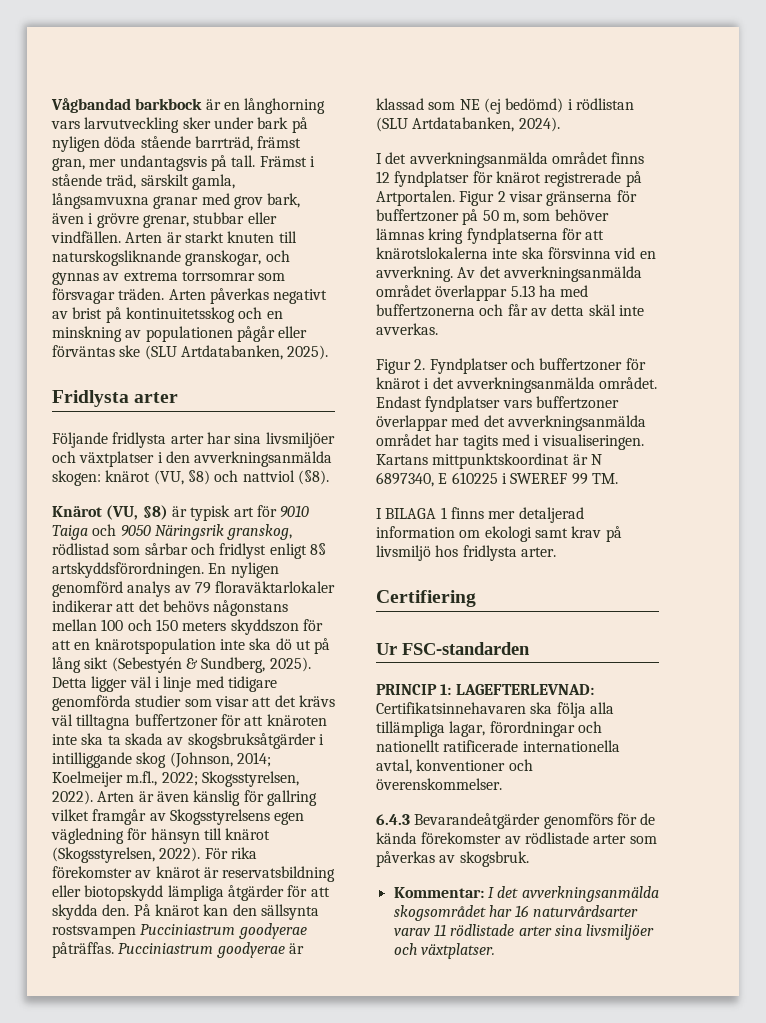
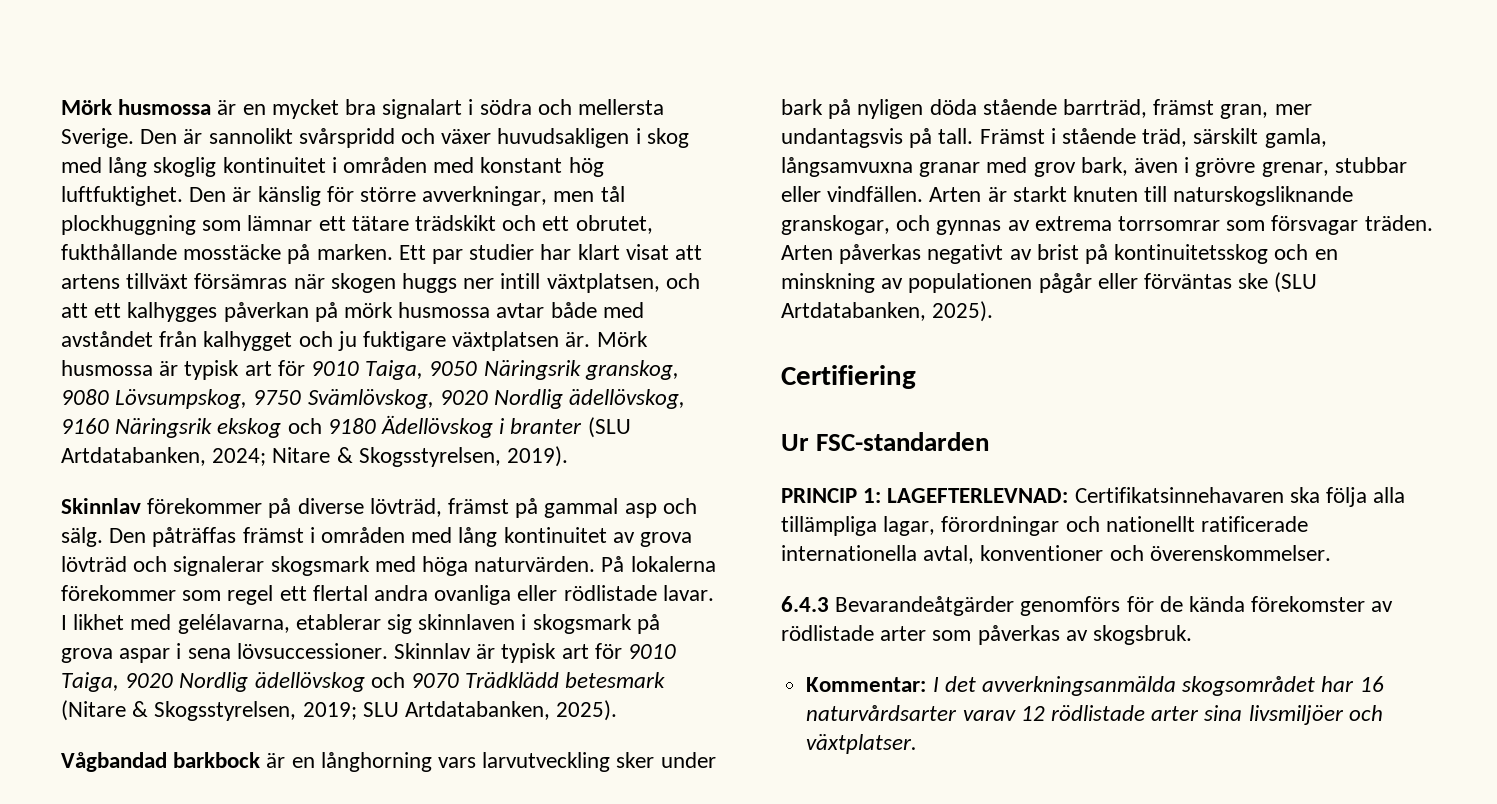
+ Mörk husmossa är en mycket bra signalart i södra och mellersta Sverige. Den är sannolikt svårspridd och växer huvudsakligen i skog med lång skoglig kontinuitet i områden med konstant hög luftfuktighet. Den är känslig för större avverkningar, men tål plockhuggning som lämnar ett tätare trädskikt och ett obrutet, fukthållande mosstäcke på marken. Ett par studier har klart visat att artens tillväxt försämras när skogen huggs ner intill växtplatsen, och att ett kalhygges påverkan på mörk husmossa avtar både med avståndet från kalhygget och ju fuktigare växtplatsen är. Mörk husmossa är typisk art för 9010 Taiga, 9050 Näringsrik granskog, 9080 Lövsumpskog, 9750 Svämlövskog, 9020 Nordlig ädellövskog, 9160 Näringsrik ekskog och 9180 Ädellövskog i branter (SLU Artdatabanken, 2024; Nitare & Skogsstyrelsen, 2019).
+ Skinnlav förekommer på diverse lövträd, främst på gammal asp och sälg. Den påträffas främst i områden med lång kontinuitet av grova lövträd och signalerar skogsmark med höga naturvärden. På lokalerna förekommer som regel ett flertal andra ovanliga eller rödlistade lavar. I likhet med gelélavarna, etablerar sig skinnlaven i skogsmark på grova aspar i sena lövsuccessioner. Skinnlav är typisk art för 9010 Taiga, 9020 Nordlig ädellövskog och 9070 Trädklädd betesmark (Nitare & Skogsstyrelsen, 2019; SLU Artdatabanken, 2025).
- Fridlysta arter
- Följande fridlysta arter har sina livsmiljöer och växtplatser i den avverkningsanmälda skogen: knärot (VU, §8) och nattviol (§8).
- Knärot (VU, §8) är typisk art för 9010 Taiga och 9050 Näringsrik granskog, rödlistad som sårbar och fridlyst enligt 8§ artskyddsförordningen. En nyligen genomförd analys av 79 floraväktarlokaler indikerar att det behövs någonstans mellan 100 och 150 meters skyddszon för att en knärotspopulation inte ska dö ut på lång sikt (Sebestyén & Sundberg, 2025). Detta ligger väl i linje med tidigare genomförda studier som visar att det krävs väl tilltagna buffertzoner för att knäroten inte ska ta skada av skogsbruksåtgärder i intilliggande skog (Johnson, 2014; Koelmeijer m.fl., 2022; Skogsstyrelsen, 2022). Arten är även känslig för gallring vilket framgår av Skogsstyrelsens egen vägledning för hänsyn till knärot (Skogsstyrelsen, 2022). För rika förekomster av knärot är reservatsbildning eller biotopskydd lämpliga åtgärder för att skydda den. På knärot kan den sällsynta rostsvampen Pucciniastrum goodyerae påträffas. Pucciniastrum goodyerae är klassad som NE (ej bedömd) i rödlistan (SLU Artdatabanken, 2024).
- I det avverkningsanmälda området finns 12 fyndplatser för knärot registrerade på Artportalen. Figur 2 visar gränserna för buffertzoner på 50 m, som behöver lämnas kring fyndplatserna för att knärotslokalerna inte ska försvinna vid en avverkning. Av det avverkningsanmälda området överlappar 5.13 ha med buffertzonerna och får av detta skäl inte avverkas.
- Figur 2. Fyndplatser och buffertzoner för knärot i det avverkningsanmälda området. Endast fyndplatser vars buffertzoner överlappar med det avverkningsanmälda området har tagits med i visualiseringen. Kartans mittpunktskoordinat är N 6897340, E 610225 i SWEREF 99 TM.
- I BILAGA 1 finns mer detaljerad information om ekologi samt krav på livsmiljö hos fridlysta arter.
- Kommentar: I det avverkningsanmälda skogsområdet har 16 naturvårdsarter varav 11 rödlistade arter sina livsmiljöer och växtplatser.
+ Kommentar: I det avverkningsanmälda skogsområdet har 16 naturvårdsarter varav 12 rödlistade arter sina livsmiljöer och växtplatser.

